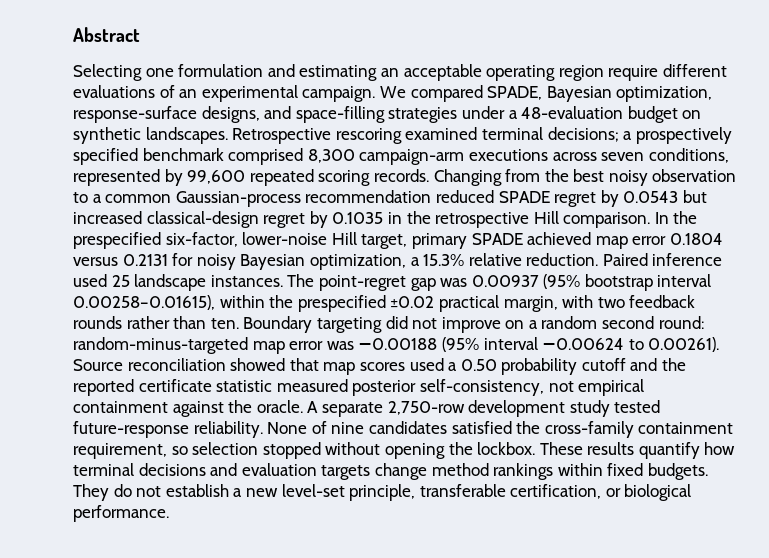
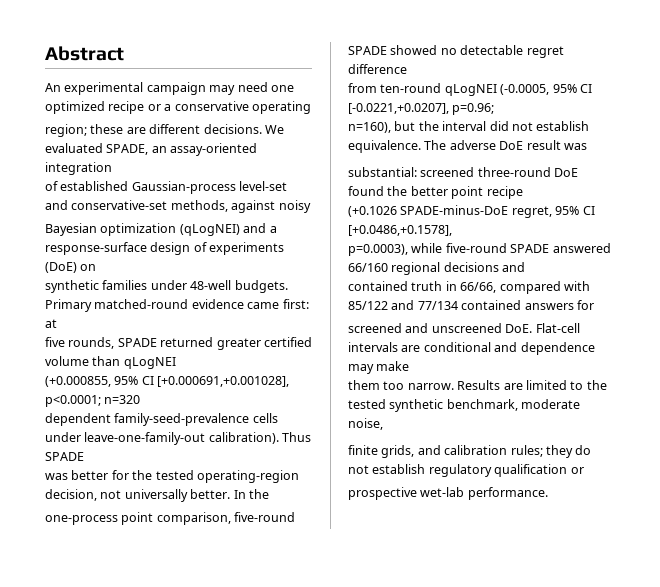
- Selecting one formulation and estimating an acceptable operating region require different evaluations of an experimental campaign. We compared SPADE, Bayesian optimization, response-surface designs, and space-filling strategies under a 48-evaluation budget on synthetic landscapes. Retrospective rescoring examined terminal decisions; a prospectively specified benchmark comprised 8,300 campaign-arm executions across seven conditions, represented by 99,600 repeated scoring records. Changing from the best noisy observation to a common Gaussian-process recommendation reduced SPADE regret by 0.0543 but increased classical-design regret by 0.1035 in the retrospective Hill comparison. In the prespecified six-factor, lower-noise Hill target, primary SPADE achieved map error 0.1804 versus 0.2131 for noisy Bayesian optimization, a 15.3% relative reduction. Paired inference used 25 landscape instances. The point-regret gap was 0.00937 (95% bootstrap interval 0.00258–0.01615), within the prespecified ±0.02 practical margin, with two feedback rounds rather than ten. Boundary targeting did not improve on a random second round: random-minus-targeted map error was −0.00188 (95% interval −0.00624 to 0.00261). Source reconciliation showed that map scores used a 0.50 probability cutoff and the reported certificate statistic measured posterior self-consistency, not empirical containment against the oracle. A separate 2,750-row development study tested future-response reliability. None of nine candidates satisfied the cross-family containment requirement, so selection stopped without opening the lockbox. These results quantify how terminal decisions and evaluation targets change method rankings within fixed budgets. They do not establish a new level-set principle, transferable certification, or biological performance.
+ An experimental campaign may need one optimized recipe or a conservative operating
+ region; these are different decisions. We evaluated SPADE, an assay-oriented integration
+ of established Gaussian-process level-set and conservative-set methods, against noisy
+ Bayesian optimization (qLogNEI) and a response-surface design of experiments (DoE) on
+ synthetic families under 48-well budgets. Primary matched-round evidence came first: at
+ five rounds, SPADE returned greater certified volume than qLogNEI
+ (+0.000855, 95% CI [+0.000691,+0.001028], p<0.0001; n=320
+ dependent family-seed-prevalence cells under leave-one-family-out calibration). Thus SPADE
+ was better for the tested operating-region decision, not universally better. In the
+ one-process point comparison, five-round SPADE showed no detectable regret difference
+ from ten-round qLogNEI (-0.0005, 95% CI [-0.0221,+0.0207], p=0.96;
+ n=160), but the interval did not establish equivalence. The adverse DoE result was
+ substantial: screened three-round DoE found the better point recipe
+ (+0.1026 SPADE-minus-DoE regret, 95% CI [+0.0486,+0.1578],
+ p=0.0003), while five-round SPADE answered 66/160 regional decisions and
+ contained truth in 66/66, compared with 85/122 and 77/134 contained answers for
+ screened and unscreened DoE. Flat-cell intervals are conditional and dependence may make
+ them too narrow. Results are limited to the tested synthetic benchmark, moderate noise,
+ finite grids, and calibration rules; they do not establish regulatory qualification or
+ prospective wet-lab performance.

